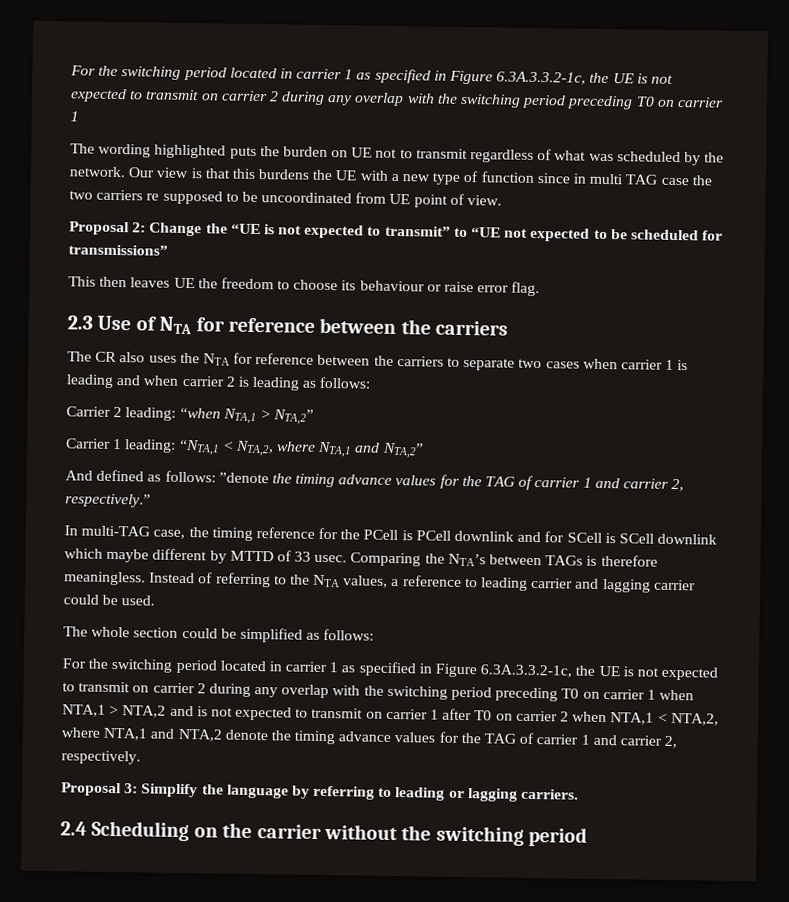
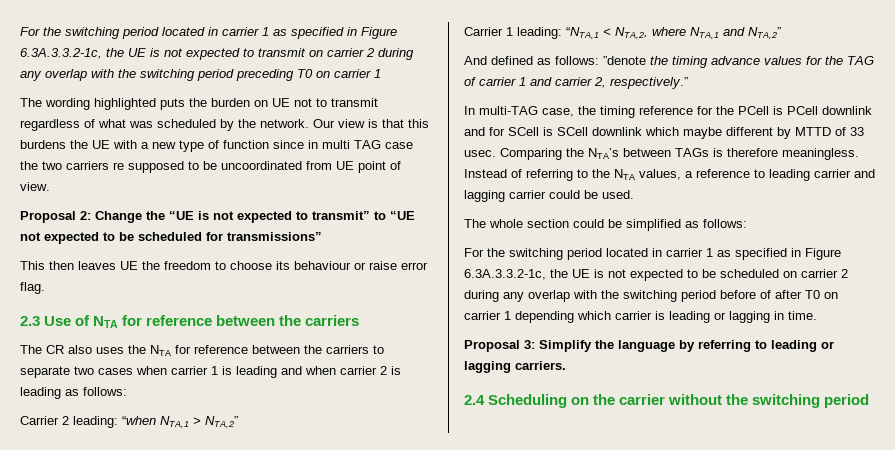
- For the switching period located in carrier 1 as specified in Figure 6.3A.3.3.2-1c, the UE is not expected to transmit on carrier 2 during any overlap with the switching period preceding T0 on carrier 1 when NTA,1 > NTA,2 and is not expected to transmit on carrier 1 after T0 on carrier 2 when NTA,1 < NTA,2, where NTA,1 and NTA,2 denote the timing advance values for the TAG of carrier 1 and carrier 2, respectively.
+ For the switching period located in carrier 1 as specified in Figure 6.3A.3.3.2-1c, the UE is not expected to be scheduled on carrier 2 during any overlap with the switching period before of after T0 on carrier 1 depending which carrier is leading or lagging in time.

